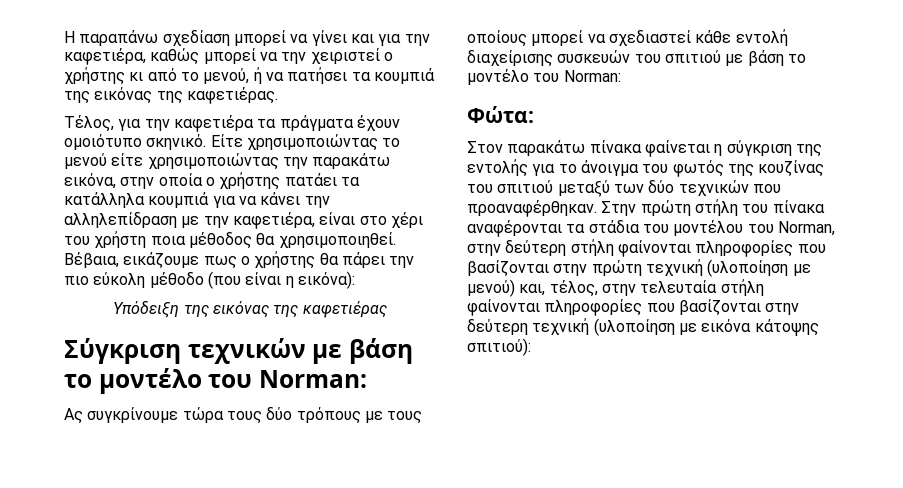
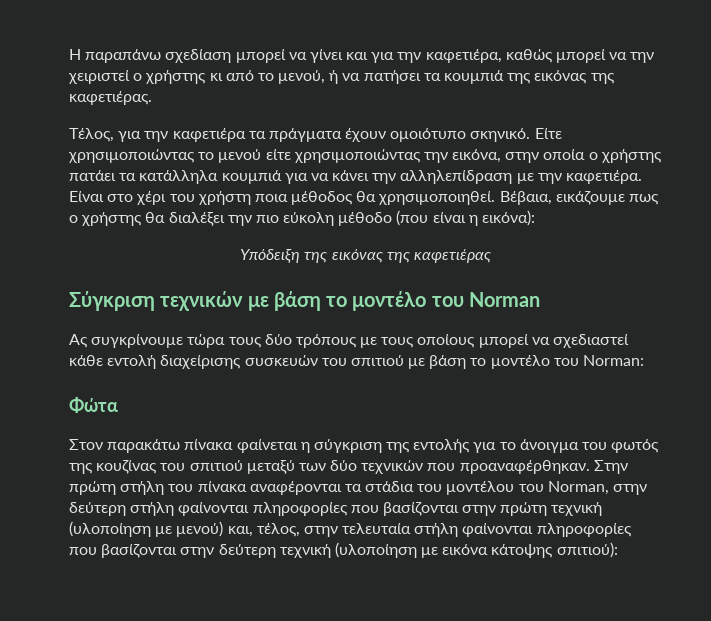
- Είτε χρησιμοποιώντας το μενού είτε χρησιμοποιώντας την παρακάτω εικόνα, στην οποία ο χρήστης πατάει τα κατάλληλα κουμπιά για να κάνει την αλληλεπίδραση με την καφετιέρα, είναι στο χέρι του χρήστη ποια μέθοδος θα χρησιμοποιηθεί.
+ Είτε χρησιμοποιώντας το μενού είτε χρησιμοποιώντας την εικόνα, στην οποία ο χρήστης πατάει τα κατάλληλα κουμπιά για να κάνει την αλληλεπίδραση με την καφετιέρα. Είναι στο χέρι του χρήστη ποια μέθοδος θα χρησιμοποιηθεί.
- Βέβαια, εικάζουμε πως ο χρήστης θα πάρει την πιο εύκολη μέθοδο (που είναι η εικόνα):
+ Βέβαια, εικάζουμε πως ο χρήστης θα διαλέξει την πιο εύκολη μέθοδο (που είναι η εικόνα):
- Σύγκριση τεχνικών με βάση το μοντέλο του Norman:
+ Σύγκριση τεχνικών με βάση το μοντέλο του Norman
- Φώτα:
+ Φώτα

